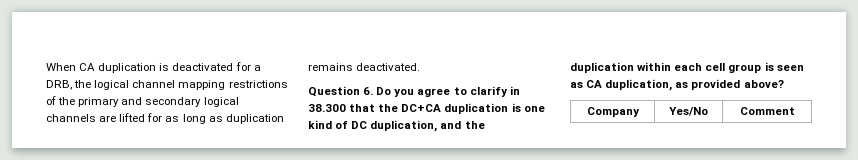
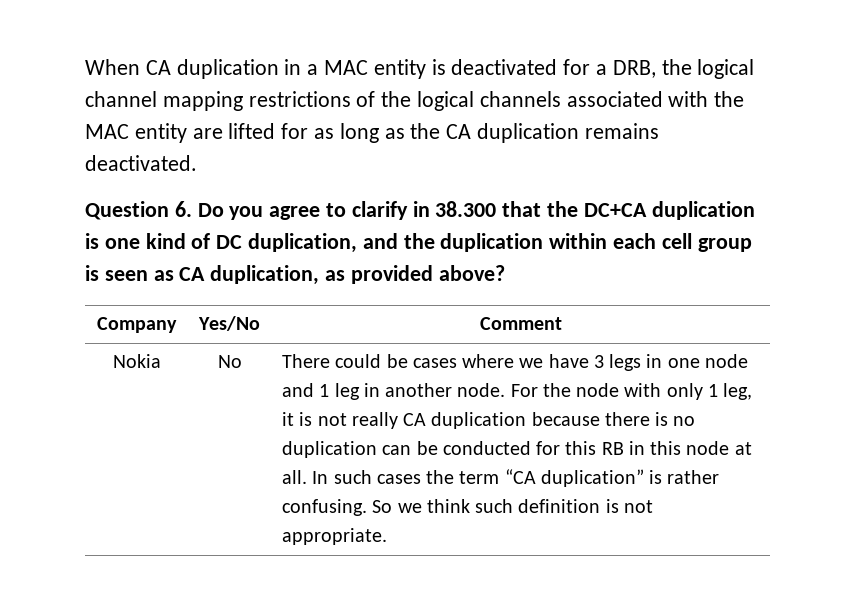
- When CA duplication is deactivated for a DRB, the logical channel mapping restrictions of the primary and secondary logical channels are lifted for as long as duplication remains deactivated.
+ When CA duplication in a MAC entity is deactivated for a DRB, the logical channel mapping restrictions of the logical channels associated with the MAC entity are lifted for as long as the CA duplication remains deactivated.
+ Nokia | No | There could be cases where we have 3 legs in one node and 1 leg in another node. For the node with only 1 leg, it is not really CA duplication because there is no duplication can be conducted for this RB in this node at all. In such cases the term “CA duplication” is rather confusing. So we think such definition is not appropriate.

